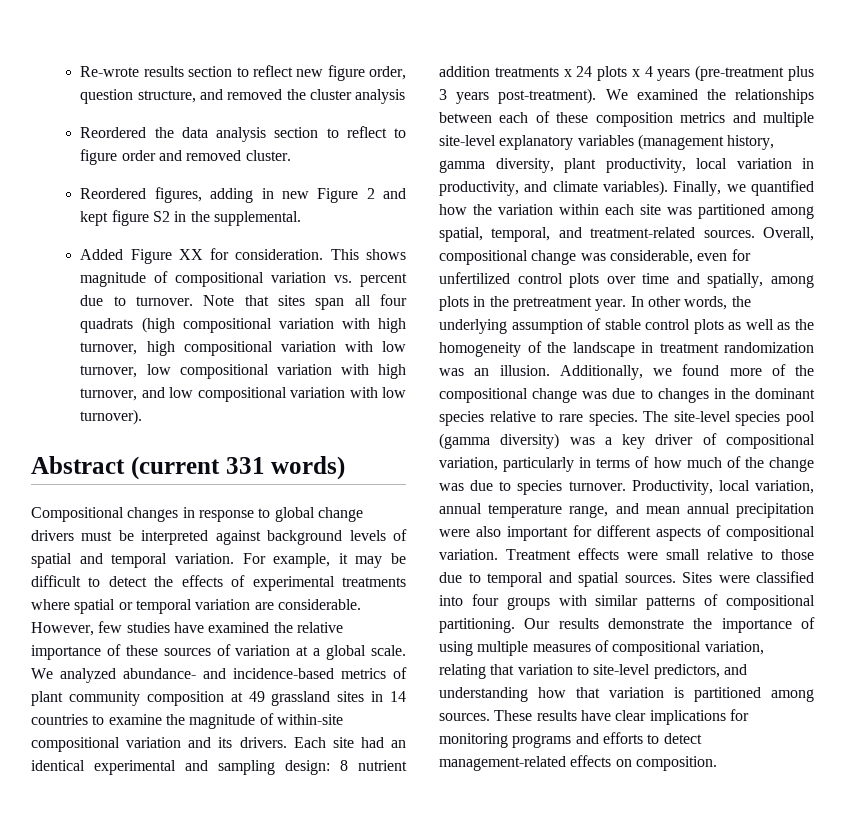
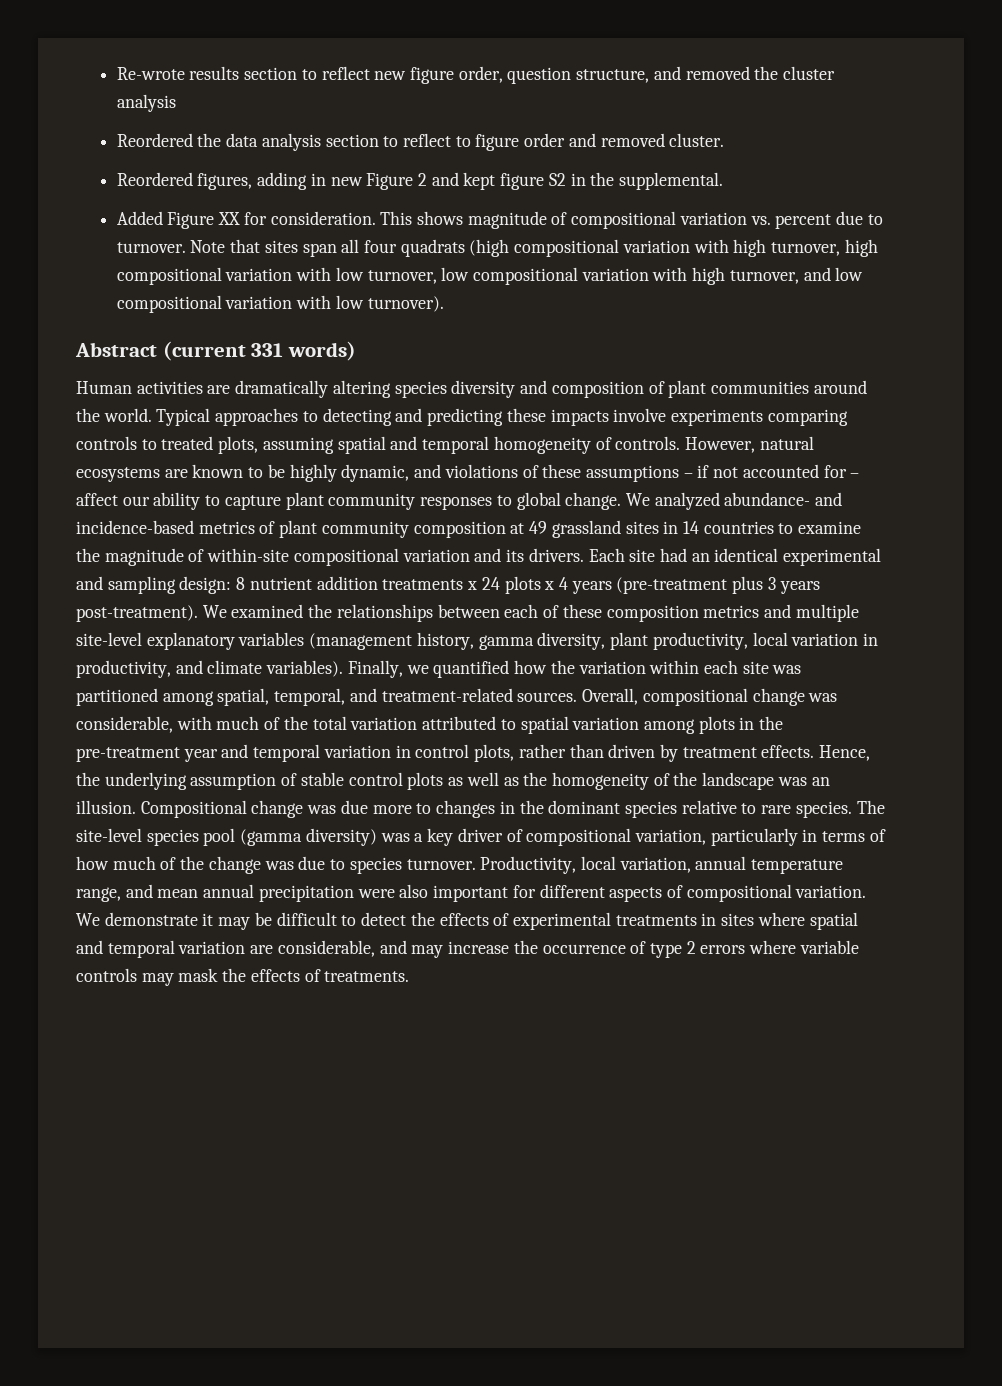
- Compositional changes in response to global change drivers must be interpreted against background levels of spatial and temporal variation. For example, it may be difficult to detect the effects of experimental treatments where spatial or temporal variation are considerable. However, few studies have examined the relative importance of these sources of variation at a global scale.
+ Human activities are dramatically altering species diversity and composition of plant communities around the world. Typical approaches to detecting and predicting these impacts involve experiments comparing controls to treated plots, assuming spatial and temporal homogeneity of controls. However, natural ecosystems are known to be highly dynamic, and violations of these assumptions – if not accounted for – affect our ability to capture plant community responses to global change.
- Overall, compositional change was considerable, even for unfertilized control plots over time and spatially, among plots in the pretreatment year. In other words, the underlying assumption of stable control plots as well as the homogeneity of the landscape in treatment randomization was an illusion. Additionally, we found more of the compositional change was due to changes in the dominant species relative to rare species.
+ Overall, compositional change was considerable, with much of the total variation attributed to spatial variation among plots in the pre-treatment year and temporal variation in control plots, rather than driven by treatment effects. Hence, the underlying assumption of stable control plots as well as the homogeneity of the landscape was an illusion. Compositional change was due more to changes in the dominant species relative to rare species.
- Treatment effects were small relative to those due to temporal and spatial sources. Sites were classified into four groups with similar patterns of compositional partitioning. Our results demonstrate the importance of using multiple measures of compositional variation, relating that variation to site-level predictors, and understanding how that variation is partitioned among sources. These results have clear implications for monitoring programs and efforts to detect management-related effects on composition.
+ We demonstrate it may be difficult to detect the effects of experimental treatments in sites where spatial and temporal variation are considerable, and may increase the occurrence of type 2 errors where variable controls may mask the effects of treatments.

